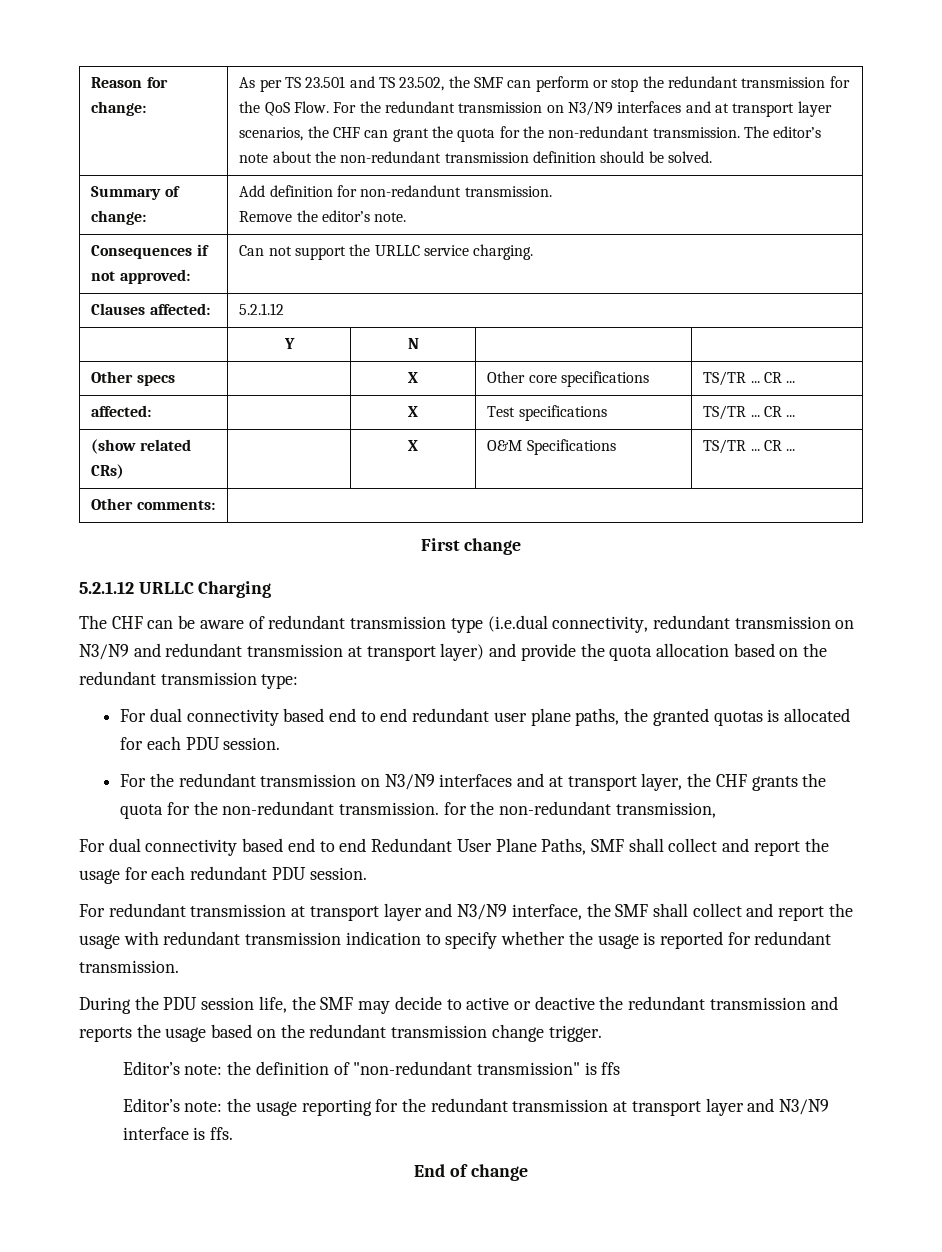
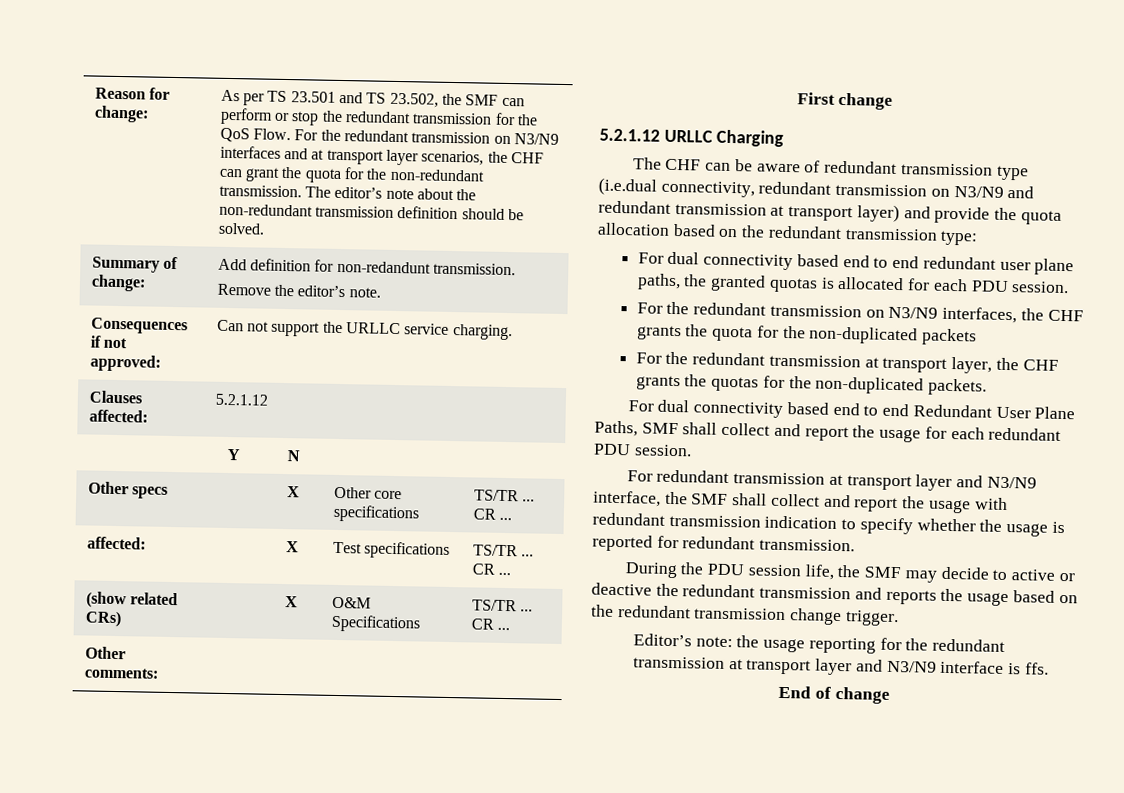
- For the redundant transmission on N3/N9 interfaces and at transport layer, the CHF grants the quota for the non-redundant transmission. for the non-redundant transmission,
+ For the redundant transmission on N3/N9 interfaces, the CHF grants the quota for the non-duplicated packets
+ For the redundant transmission at transport layer, the CHF grants the quotas for the non-duplicated packets.
- Editor’s note: the definition of "non-redundant transmission" is ffs

